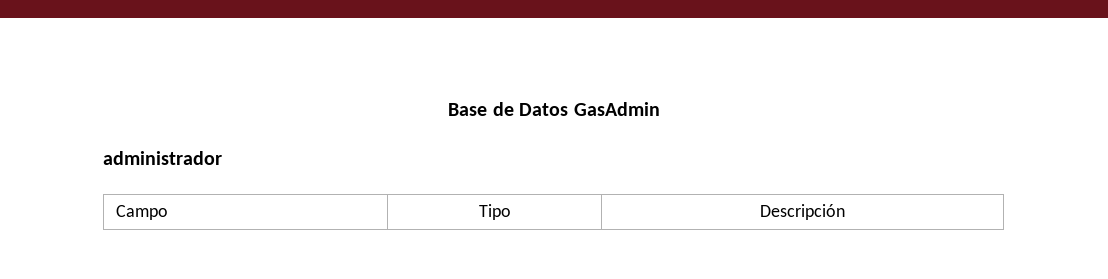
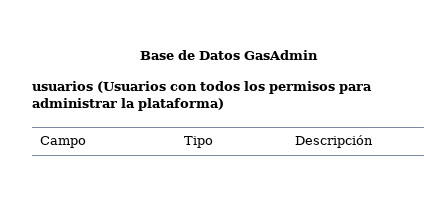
- administrador
+ usuarios (Usuarios con todos los permisos para administrar la plataforma)

